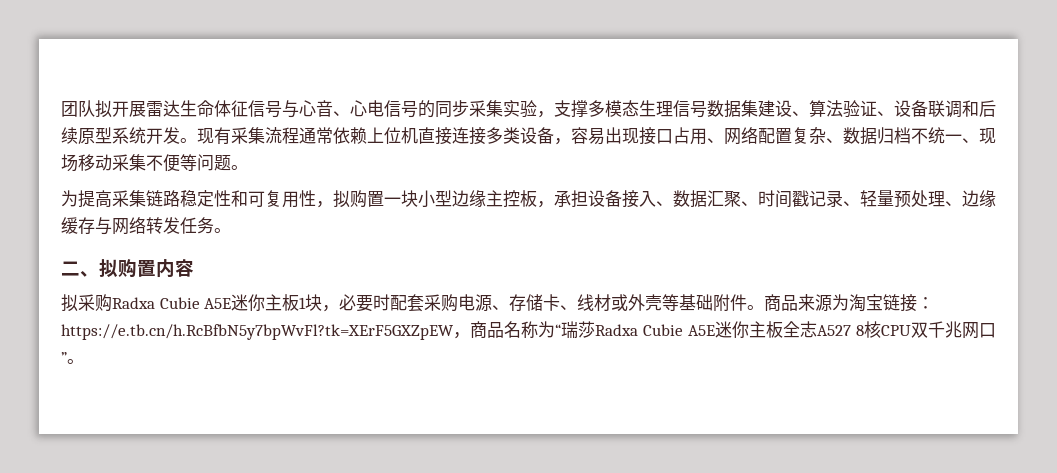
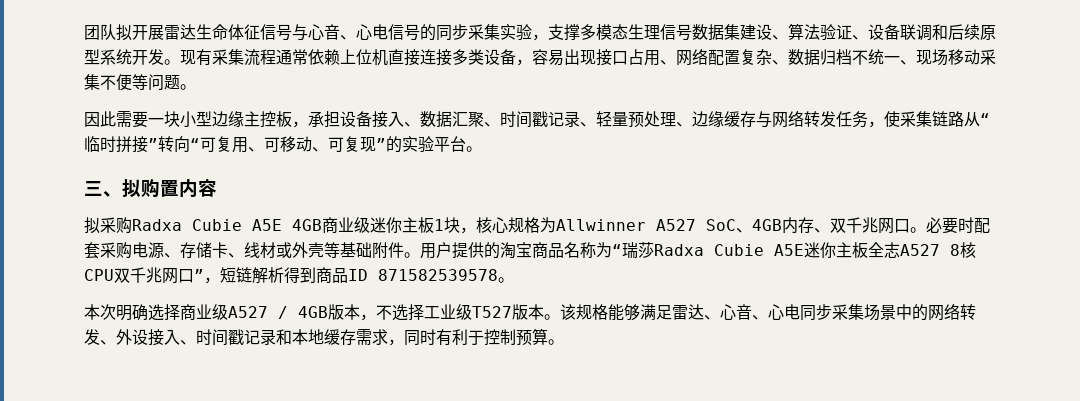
- 为提高采集链路稳定性和可复用性，拟购置一块小型边缘主控板，承担设备接入、数据汇聚、时间戳记录、轻量预处理、边缘缓存与网络转发任务。
- 二、拟购置内容
+ 因此需要一块小型边缘主控板，承担设备接入、数据汇聚、时间戳记录、轻量预处理、边缘缓存与网络转发任务，使采集链路从“临时拼接”转向“可复用、可移动、可复现”的实验平台。
+ 三、拟购置内容
- 拟采购Radxa Cubie A5E迷你主板1块，必要时配套采购电源、存储卡、线材或外壳等基础附件。
+ 拟采购Radxa Cubie A5E 4GB商业级迷你主板1块，核心规格为Allwinner A527 SoC、4GB内存、双千兆网口。必要时配套采购电源、存储卡、线材或外壳等基础附件。
- 商品来源为淘宝链接：https://e.tb.cn/h.RcBfbN5y7bpWvFl?tk=XErF5GXZpEW，商品名称为“瑞莎Radxa Cubie A5E迷你主板全志A527 8核CPU双千兆网口”。
+ 用户提供的淘宝商品名称为“瑞莎Radxa Cubie A5E迷你主板全志A527 8核CPU双千兆网口”，短链解析得到商品ID 871582539578。
+ 本次明确选择商业级A527 / 4GB版本，不选择工业级T527版本。该规格能够满足雷达、心音、心电同步采集场景中的网络转发、外设接入、时间戳记录和本地缓存需求，同时有利于控制预算。

